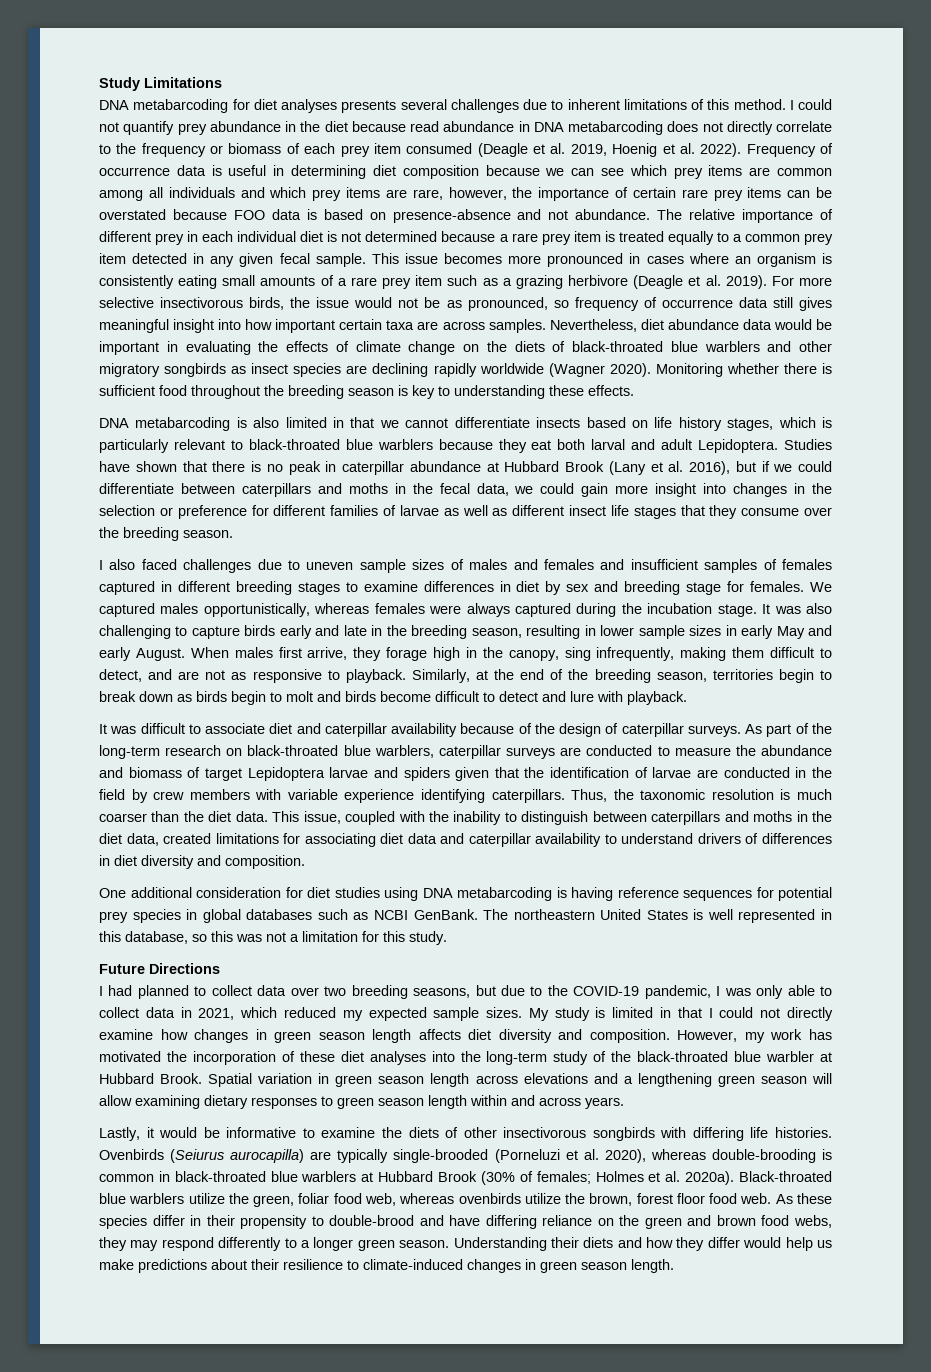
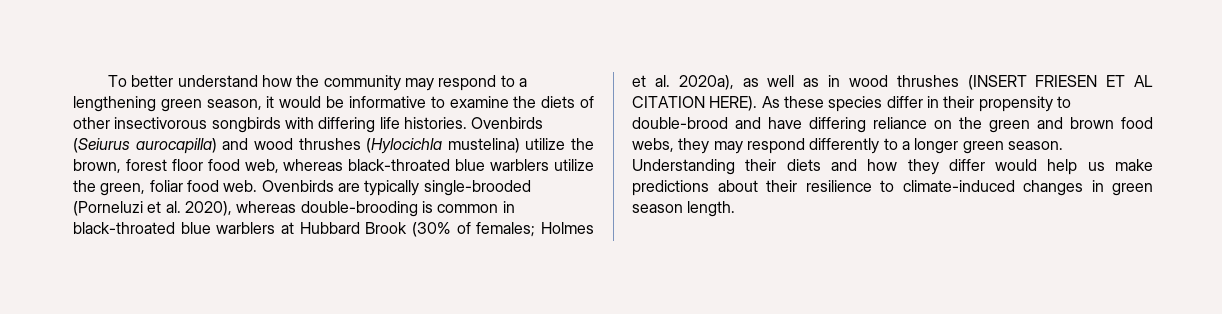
- Study Limitations
- DNA metabarcoding for diet analyses presents several challenges due to inherent limitations of this method. I could not quantify prey abundance in the diet because read abundance in DNA metabarcoding does not directly correlate to the frequency or biomass of each prey item consumed (Deagle et al. 2019, Hoenig et al. 2022). Frequency of occurrence data is useful in determining diet composition because we can see which prey items are common among all individuals and which prey items are rare, however, the importance of certain rare prey items can be overstated because FOO data is based on presence-absence and not abundance. The relative importance of different prey in each individual diet is not determined because a rare prey item is treated equally to a common prey item detected in any given fecal sample. This issue becomes more pronounced in cases where an organism is consistently eating small amounts of a rare prey item such as a grazing herbivore (Deagle et al. 2019). For more selective insectivorous birds, the issue would not be as pronounced, so frequency of occurrence data still gives meaningful insight into how important certain taxa are across samples. Nevertheless, diet abundance data would be important in evaluating the effects of climate change on the diets of black-throated blue warblers and other migratory songbirds as insect species are declining rapidly worldwide (Wagner 2020). Monitoring whether there is sufficient food throughout the breeding season is key to understanding these effects.
- DNA metabarcoding is also limited in that we cannot differentiate insects based on life history stages, which is particularly relevant to black-throated blue warblers because they eat both larval and adult Lepidoptera. Studies have shown that there is no peak in caterpillar abundance at Hubbard Brook (Lany et al. 2016), but if we could differentiate between caterpillars and moths in the fecal data, we could gain more insight into changes in the selection or preference for different families of larvae as well as different insect life stages that they consume over the breeding season.
- I also faced challenges due to uneven sample sizes of males and females and insufficient samples of females captured in different breeding stages to examine differences in diet by sex and breeding stage for females. We captured males opportunistically, whereas females were always captured during the incubation stage. It was also challenging to capture birds early and late in the breeding season, resulting in lower sample sizes in early May and early August. When males first arrive, they forage high in the canopy, sing infrequently, making them difficult to detect, and are not as responsive to playback. Similarly, at the end of the breeding season, territories begin to break down as birds begin to molt and birds become difficult to detect and lure with playback.
- It was difficult to associate diet and caterpillar availability because of the design of caterpillar surveys. As part of the long-term research on black-throated blue warblers, caterpillar surveys are conducted to measure the abundance and biomass of target Lepidoptera larvae and spiders given that the identification of larvae are conducted in the field by crew members with variable experience identifying caterpillars. Thus, the taxonomic resolution is much coarser than the diet data. This issue, coupled with the inability to distinguish between caterpillars and moths in the diet data, created limitations for associating diet data and caterpillar availability to understand drivers of differences in diet diversity and composition.
- One additional consideration for diet studies using DNA metabarcoding is having reference sequences for potential prey species in global databases such as NCBI GenBank. The northeastern United States is well represented in this database, so this was not a limitation for this study.
- Future Directions
- I had planned to collect data over two breeding seasons, but due to the COVID-19 pandemic, I was only able to collect data in 2021, which reduced my expected sample sizes. My study is limited in that I could not directly examine how changes in green season length affects diet diversity and composition. However, my work has motivated the incorporation of these diet analyses into the long-term study of the black-throated blue warbler at Hubbard Brook. Spatial variation in green season length across elevations and a lengthening green season will allow examining dietary responses to green season length within and across years.
- Lastly, it would be informative to examine the diets of other insectivorous songbirds with differing life histories.
+ To better understand how the community may respond to a lengthening green season, it would be informative to examine the diets of other insectivorous songbirds with differing life histories.
- Ovenbirds (Seiurus aurocapilla) are typically single-brooded (Porneluzi et al. 2020), whereas double-brooding is common in black-throated blue warblers at Hubbard Brook (30% of females; Holmes et al. 2020a). Black-throated blue warblers utilize the green, foliar food web, whereas ovenbirds utilize the brown, forest floor food web.
+ Ovenbirds (Seiurus aurocapilla) and wood thrushes (Hylocichla mustelina) utilize the brown, forest floor food web, whereas black-throated blue warblers utilize the green, foliar food web. Ovenbirds are typically single-brooded (Porneluzi et al. 2020), whereas double-brooding is common in black-throated blue warblers at Hubbard Brook (30% of females; Holmes et al. 2020a), as well as in wood thrushes (INSERT FRIESEN ET AL CITATION HERE).

